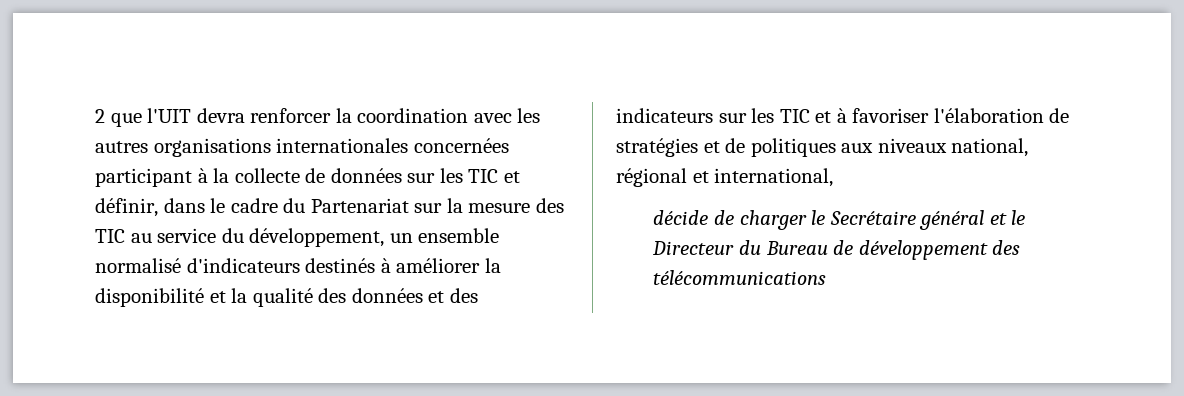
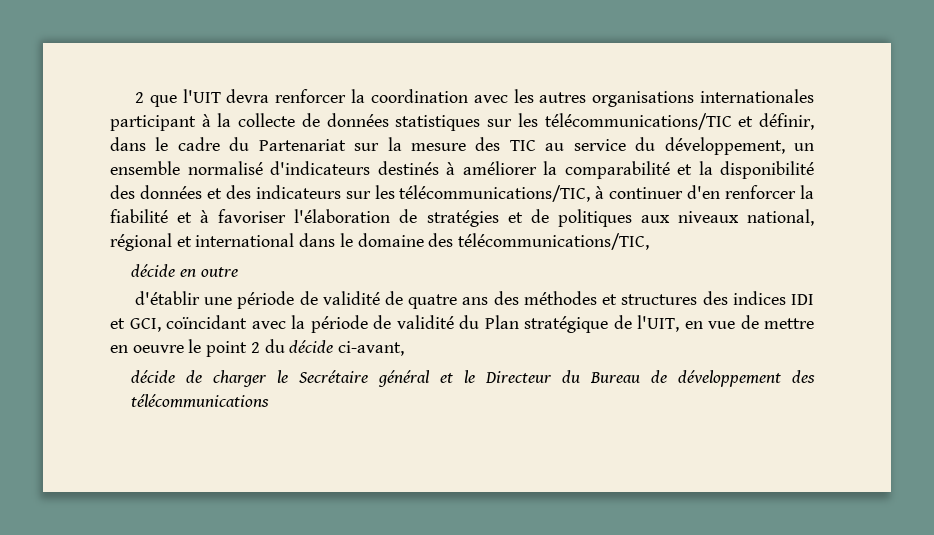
- 2 que l'UIT devra renforcer la coordination avec les autres organisations internationales concernées participant à la collecte de données sur les TIC et définir, dans le cadre du Partenariat sur la mesure des TIC au service du développement, un ensemble normalisé d'indicateurs destinés à améliorer la disponibilité et la qualité des données et des indicateurs sur les TIC et à favoriser l'élaboration de stratégies et de politiques aux niveaux national, régional et international,
+ 2 que l'UIT devra renforcer la coordination avec les autres organisations internationales participant à la collecte de données statistiques sur les télécommunications/TIC et définir, dans le cadre du Partenariat sur la mesure des TIC au service du développement, un ensemble normalisé d'indicateurs destinés à améliorer la comparabilité et la disponibilité des données et des indicateurs sur les télécommunications/TIC, à continuer d'en renforcer la fiabilité et à favoriser l'élaboration de stratégies et de politiques aux niveaux national, régional et international dans le domaine des télécommunications/TIC,
+ décide en outre
+ d'établir une période de validité de quatre ans des méthodes et structures des indices IDI et GCI, coïncidant avec la période de validité du Plan stratégique de l'UIT, en vue de mettre en oeuvre le point 2 du décide ci-avant,

